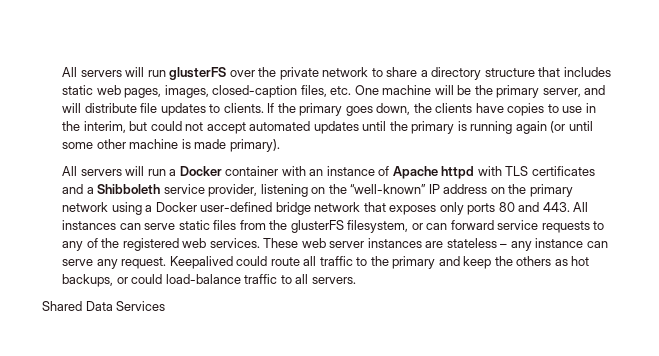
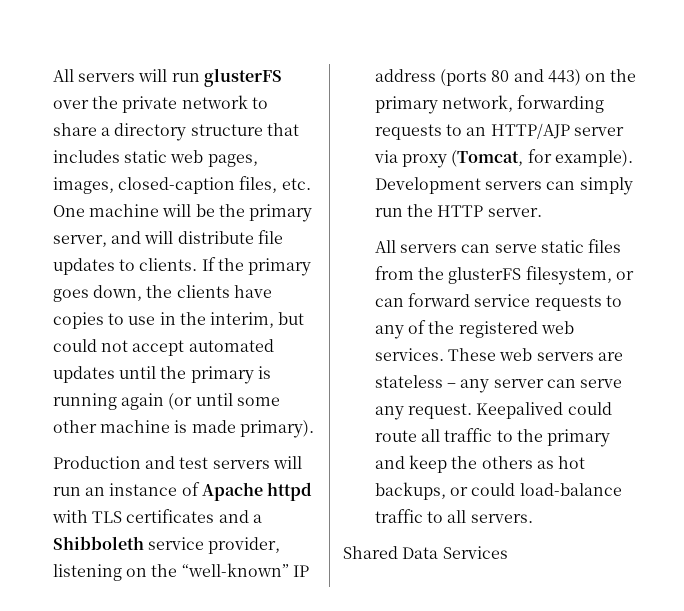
- All servers will run a Docker container with an instance of Apache httpd with TLS certificates and a Shibboleth service provider, listening on the “well-known” IP address on the primary network using a Docker user-defined bridge network that exposes only ports 80 and 443. All instances can serve static files from the glusterFS filesystem, or can forward service requests to any of the registered web services.
+ Production and test servers will run an instance of Apache httpd with TLS certificates and a Shibboleth service provider, listening on the “well-known” IP address (ports 80 and 443) on the primary network, forwarding requests to an HTTP/AJP server via proxy (Tomcat, for example). Development servers can simply run the HTTP server.
+ All servers can serve static files from the glusterFS filesystem, or can forward service requests to any of the registered web services.
- These web server instances are stateless – any instance can serve any request.
+ These web servers are stateless – any server can serve any request.

